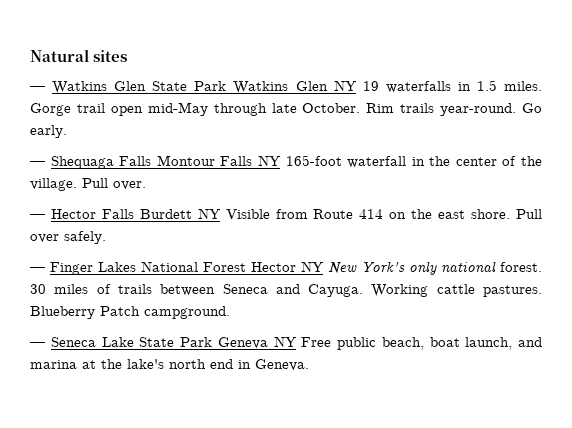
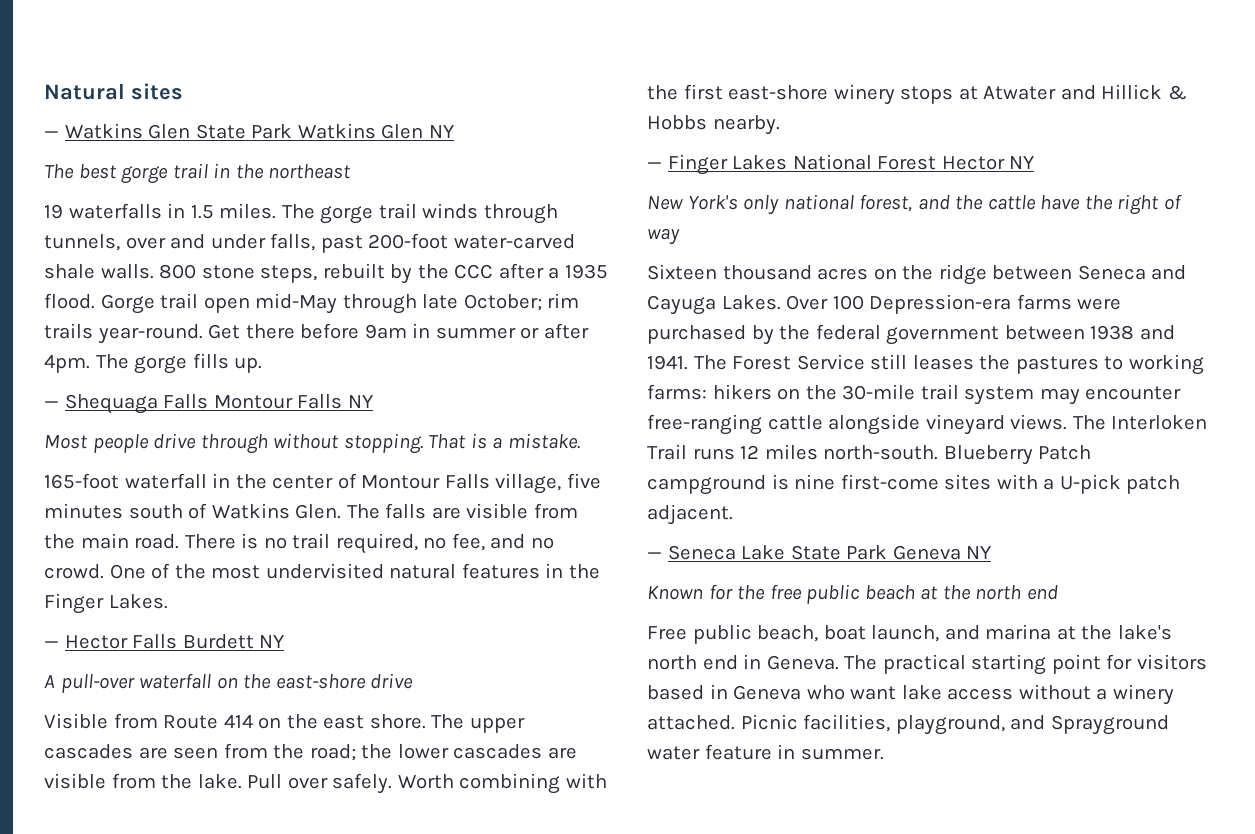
- — Watkins Glen State Park Watkins Glen NY 19 waterfalls in 1.5 miles.
+ — Watkins Glen State Park Watkins Glen NY
+ The best gorge trail in the northeast
+ 19 waterfalls in 1.5 miles.
+ The gorge trail winds through tunnels, over and under falls, past 200-foot water-carved shale walls. 800 stone steps, rebuilt by the CCC after a 1935 flood.
- Gorge trail open mid-May through late October. Rim trails year-round. Go early.
+ Gorge trail open mid-May through late October; rim trails year-round. Get there before 9am in summer or after 4pm. The gorge fills up.
- — Shequaga Falls Montour Falls NY 165-foot waterfall in the center of the village. Pull over.
+ — Shequaga Falls Montour Falls NY
+ Most people drive through without stopping. That is a mistake.
+ 165-foot waterfall in the center of Montour Falls village, five minutes south of Watkins Glen. The falls are visible from the main road. There is no trail required, no fee, and no crowd. One of the most undervisited natural features in the Finger Lakes.
- — Hector Falls Burdett NY Visible from Route 414 on the east shore.
+ — Hector Falls Burdett NY
+ A pull-over waterfall on the east-shore drive
+ Visible from Route 414 on the east shore.
- Pull over safely.
+ The upper cascades are seen from the road; the lower cascades are visible from the lake. Pull over safely. Worth combining with the first east-shore winery stops at Atwater and Hillick & Hobbs nearby.
- — Finger Lakes National Forest Hector NY New York's only national forest. 30 miles of trails between Seneca and Cayuga. Working cattle pastures. Blueberry Patch campground.
+ — Finger Lakes National Forest Hector NY
+ New York's only national forest, and the cattle have the right of way
+ Sixteen thousand acres on the ridge between Seneca and Cayuga Lakes. Over 100 Depression-era farms were purchased by the federal government between 1938 and 1941. The Forest Service still leases the pastures to working farms: hikers on the 30-mile trail system may encounter free-ranging cattle alongside vineyard views. The Interloken Trail runs 12 miles north-south. Blueberry Patch campground is nine first-come sites with a U-pick patch adjacent.
- — Seneca Lake State Park Geneva NY Free public beach, boat launch, and marina at the lake's north end in Geneva.
+ — Seneca Lake State Park Geneva NY
+ Known for the free public beach at the north end
+ Free public beach, boat launch, and marina at the lake's north end in Geneva.
+ The practical starting point for visitors based in Geneva who want lake access without a winery attached. Picnic facilities, playground, and Sprayground water feature in summer.

